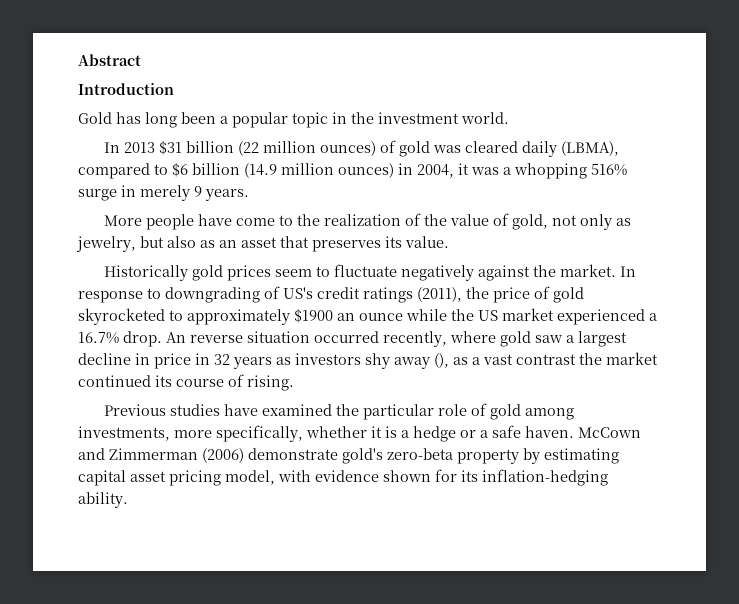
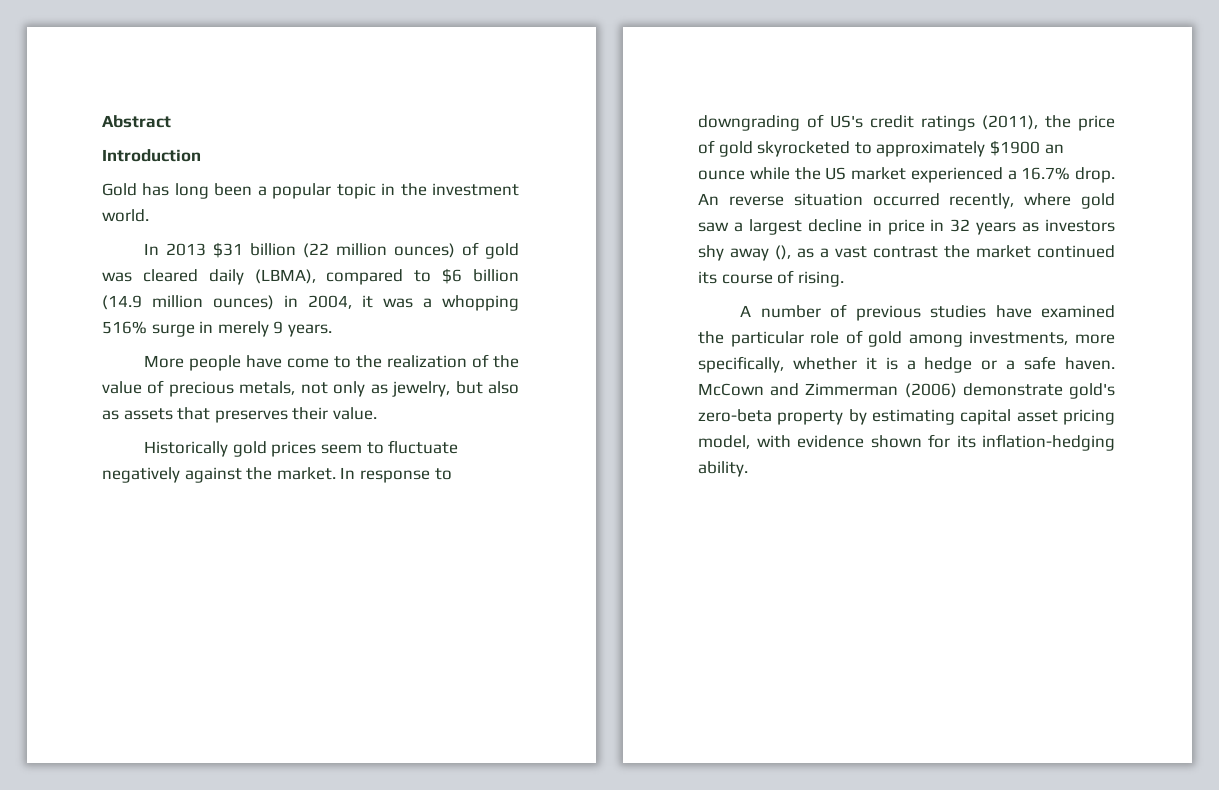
- More people have come to the realization of the value of gold, not only as jewelry, but also as an asset that preserves its value.
+ More people have come to the realization of the value of precious metals, not only as jewelry, but also as assets that preserves their value.
- Previous studies have examined the particular role of gold among investments, more specifically, whether it is a hedge or a safe haven.
+ A number of previous studies have examined the particular role of gold among investments, more specifically, whether it is a hedge or a safe haven.

